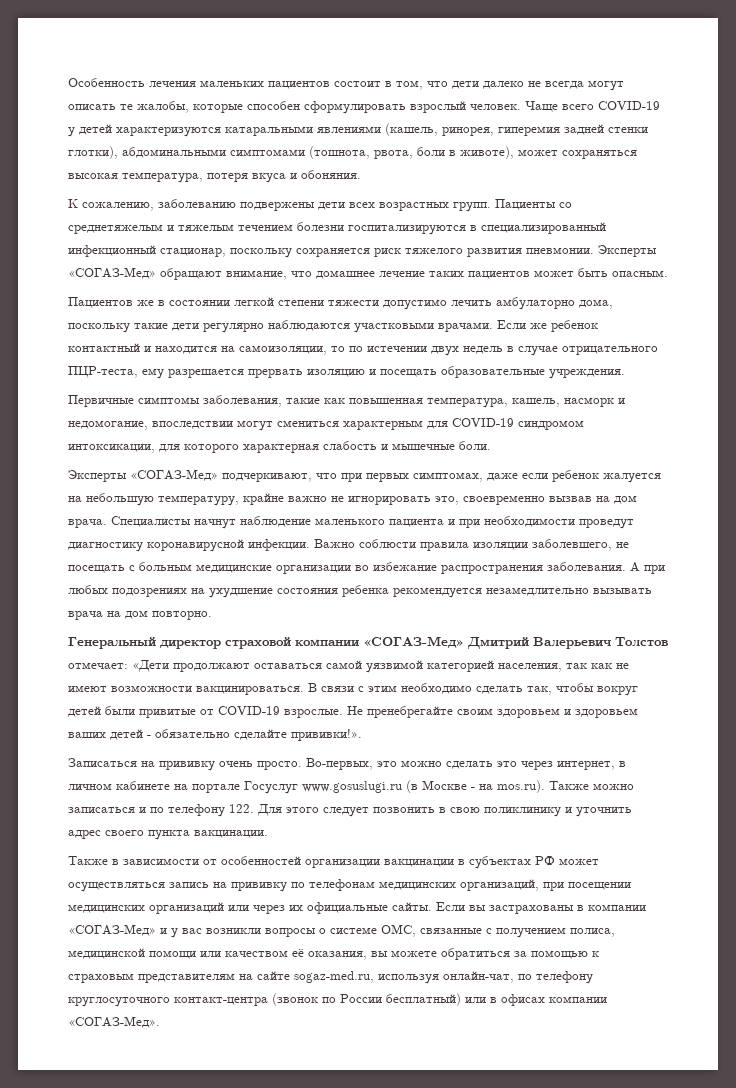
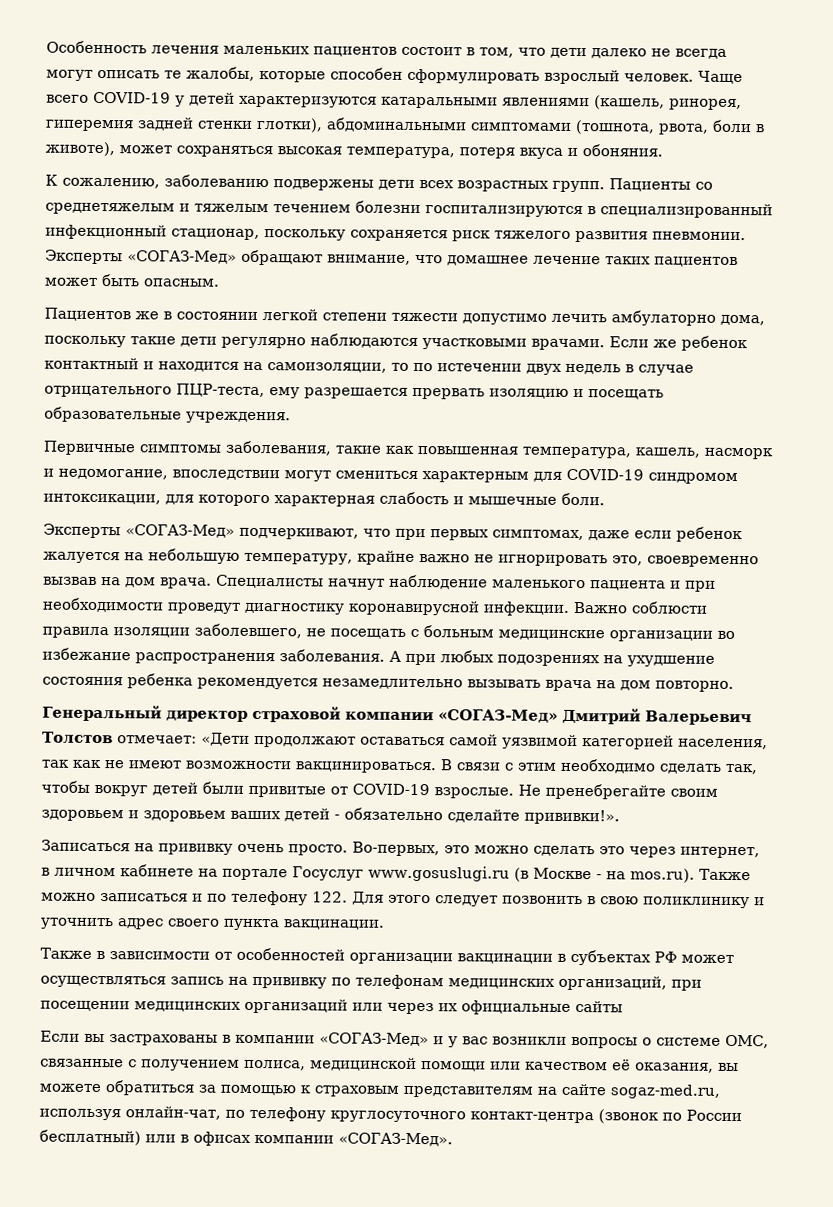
- Также в зависимости от особенностей организации вакцинации в субъектах РФ может осуществляться запись на прививку по телефонам медицинских организаций, при посещении медицинских организаций или через их официальные сайты. Если вы застрахованы в компании «СОГАЗ-Мед» и у вас возникли вопросы о системе ОМС, связанные с получением полиса, медицинской помощи или качеством её оказания, вы можете обратиться за помощью к страховым представителям на сайте sogaz-med.ru, используя онлайн-чат, по телефону круглосуточного контакт-центра (звонок по России бесплатный) или в офисах компании «СОГАЗ-Мед».
+ Также в зависимости от особенностей организации вакцинации в субъектах РФ может осуществляться запись на прививку по телефонам медицинских организаций, при посещении медицинских организаций или через их официальные сайты
+ Если вы застрахованы в компании «СОГАЗ-Мед» и у вас возникли вопросы о системе ОМС, связанные с получением полиса, медицинской помощи или качеством её оказания, вы можете обратиться за помощью к страховым представителям на сайте sogaz-med.ru, используя онлайн-чат, по телефону круглосуточного контакт-центра (звонок по России бесплатный) или в офисах компании «СОГАЗ-Мед».

